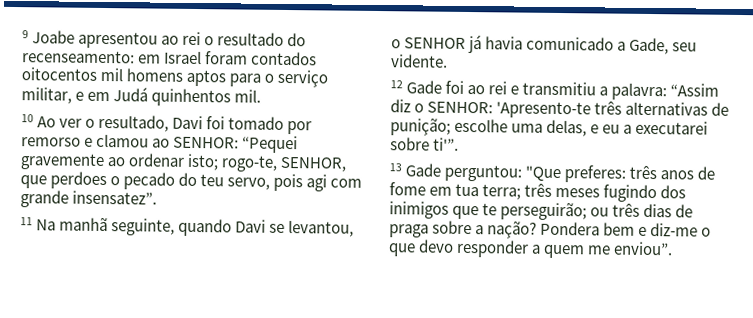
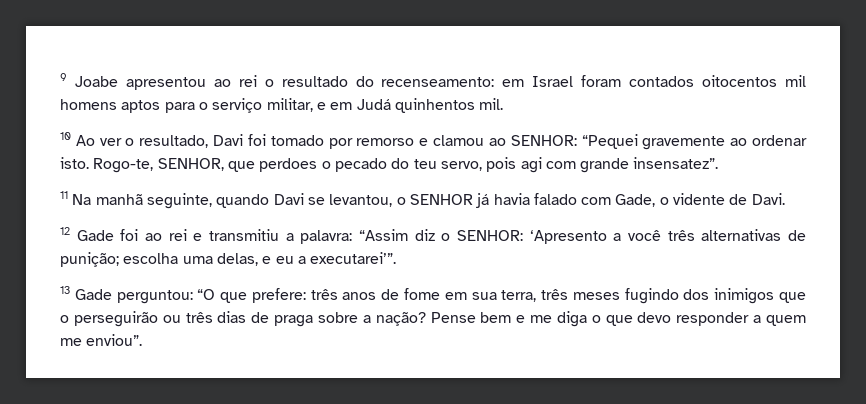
- 10 Ao ver o resultado, Davi foi tomado por remorso e clamou ao SENHOR: “Pequei gravemente ao ordenar isto; rogo-te, SENHOR, que perdoes o pecado do teu servo, pois agi com grande insensatez”.
+ 10 Ao ver o resultado, Davi foi tomado por remorso e clamou ao SENHOR: “Pequei gravemente ao ordenar isto. Rogo-te, SENHOR, que perdoes o pecado do teu servo, pois agi com grande insensatez”.
- 11 Na manhã seguinte, quando Davi se levantou, o SENHOR já havia comunicado a Gade, seu vidente.
+ 11 Na manhã seguinte, quando Davi se levantou, o SENHOR já havia falado com Gade, o vidente de Davi.
- 12 Gade foi ao rei e transmitiu a palavra: “Assim diz o SENHOR: 'Apresento-te três alternativas de punição; escolhe uma delas, e eu a executarei sobre ti'”.
+ 12 Gade foi ao rei e transmitiu a palavra: “Assim diz o SENHOR: ‘Apresento a você três alternativas de punição; escolha uma delas, e eu a executarei’”.
- 13 Gade perguntou: "Que preferes: três anos de fome em tua terra; três meses fugindo dos inimigos que te perseguirão; ou três dias de praga sobre a nação?
+ 13 Gade perguntou: “O que prefere: três anos de fome em sua terra, três meses fugindo dos inimigos que o perseguirão ou três dias de praga sobre a nação?
- Pondera bem e diz-me o que devo responder a quem me enviou”.
+ Pense bem e me diga o que devo responder a quem me enviou”.

